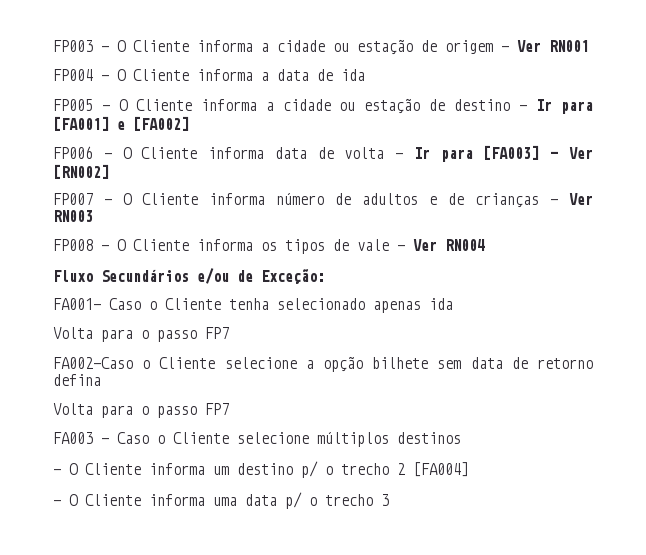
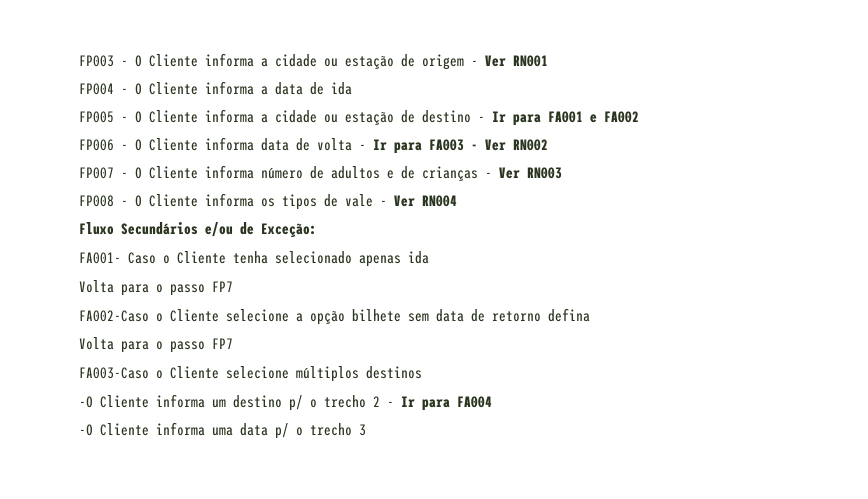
- FP005 - O Cliente informa a cidade ou estação de destino - Ir para [FA001] e [FA002]
+ FP005 - O Cliente informa a cidade ou estação de destino - Ir para FA001 e FA002
- FP006 - O Cliente informa data de volta - Ir para [FA003] - Ver [RN002]
+ FP006 - O Cliente informa data de volta - Ir para FA003 - Ver RN002
- FA003 - Caso o Cliente selecione múltiplos destinos
+ FA003-Caso o Cliente selecione múltiplos destinos
- - O Cliente informa um destino p/ o trecho 2 [FA004]
- - O Cliente informa uma data p/ o trecho 3
+ -O Cliente informa um destino p/ o trecho 2 - Ir para FA004
+ -O Cliente informa uma data p/ o trecho 3

